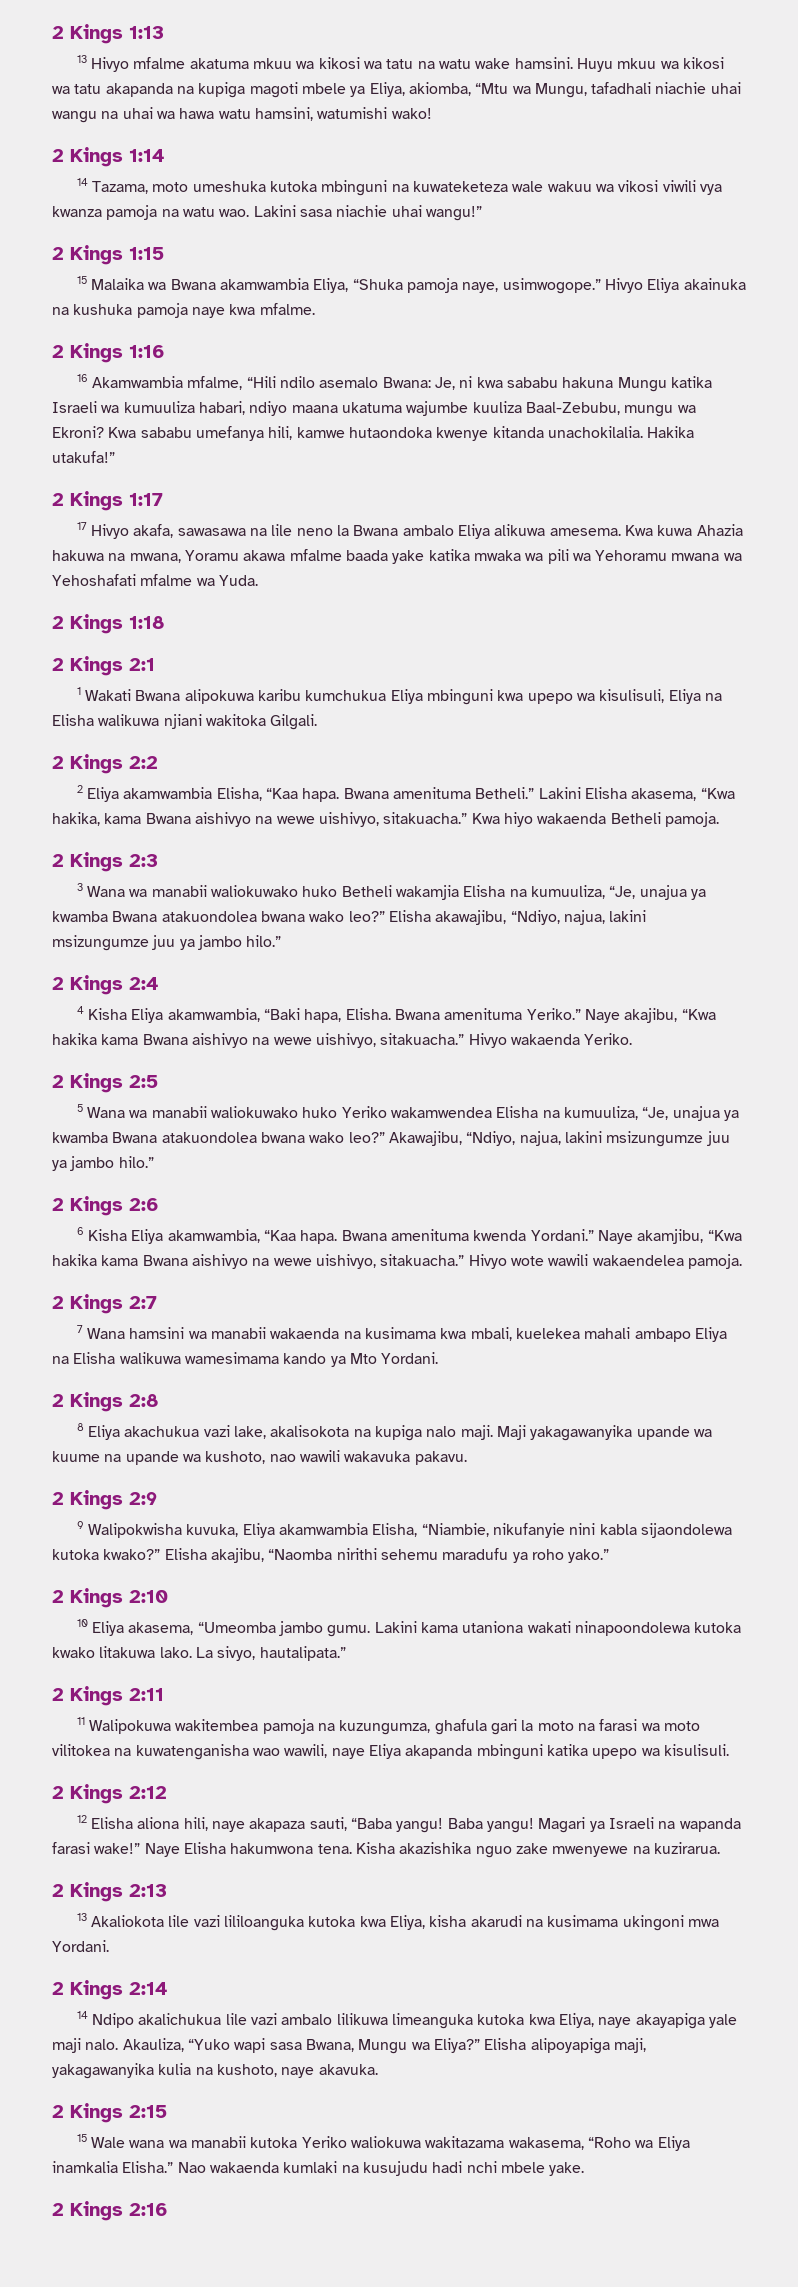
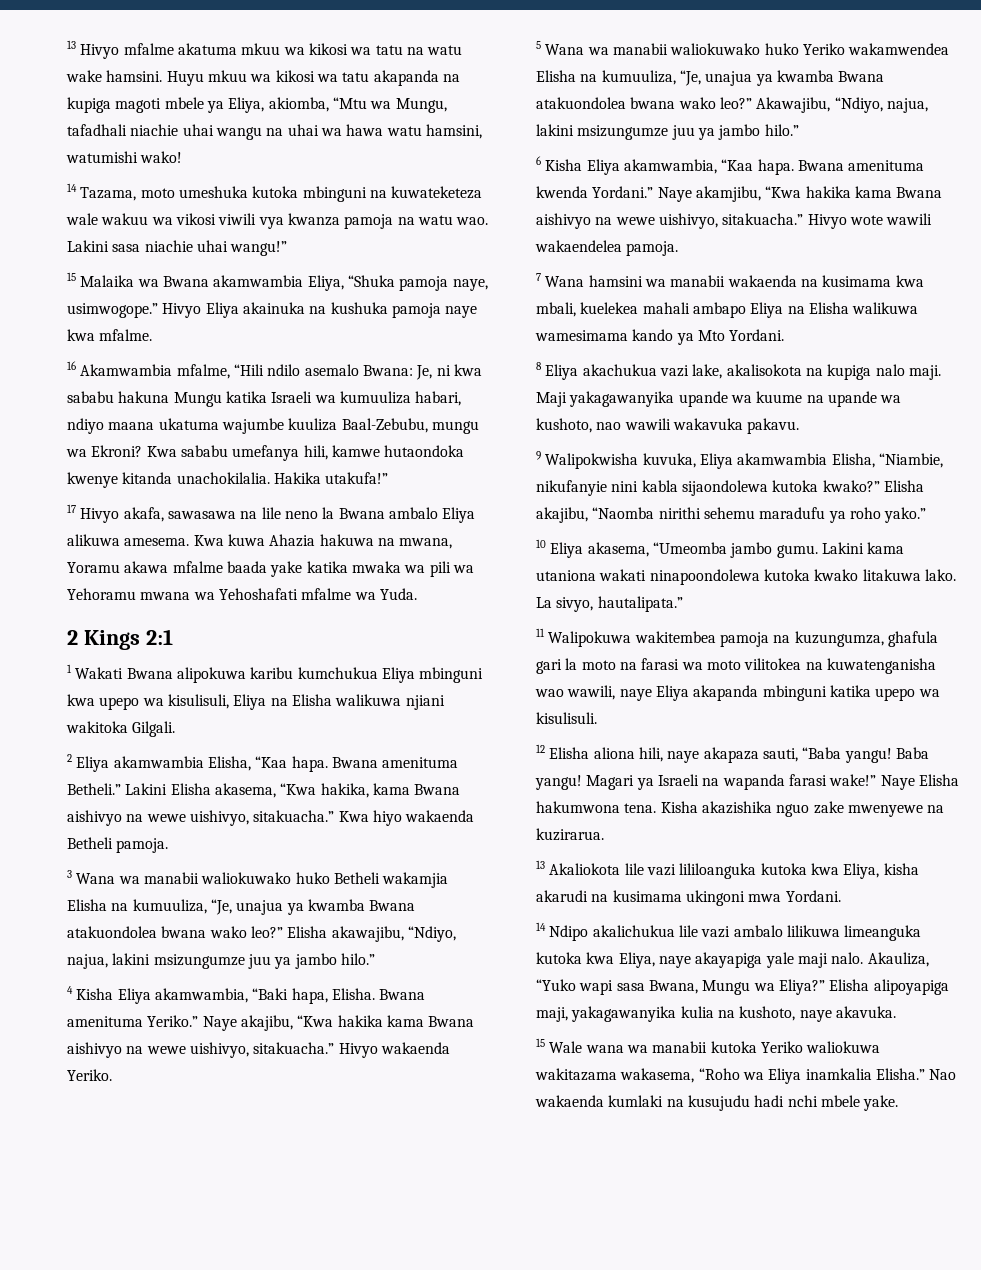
- 2 Kings 1:13
- 2 Kings 1:14
- 2 Kings 1:15
- 2 Kings 1:16
- 2 Kings 1:17
- 2 Kings 1:18
- 2 Kings 2:2
- 2 Kings 2:3
- 2 Kings 2:4
- 2 Kings 2:5
- 2 Kings 2:6
- 2 Kings 2:7
- 2 Kings 2:8
- 2 Kings 2:9
- 2 Kings 2:10
- 2 Kings 2:11
- 2 Kings 2:12
- 2 Kings 2:13
- 2 Kings 2:14
- 2 Kings 2:15
- 2 Kings 2:16

